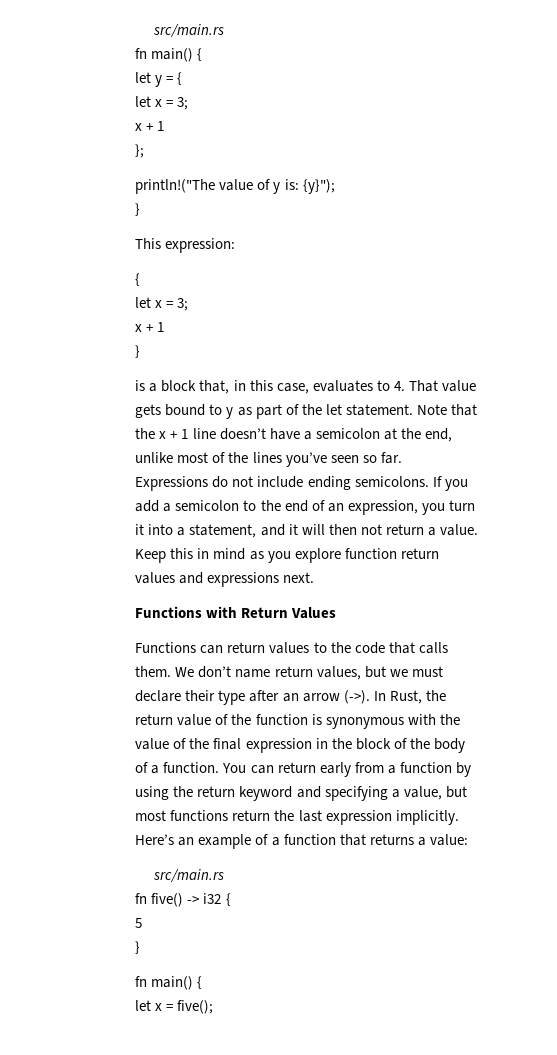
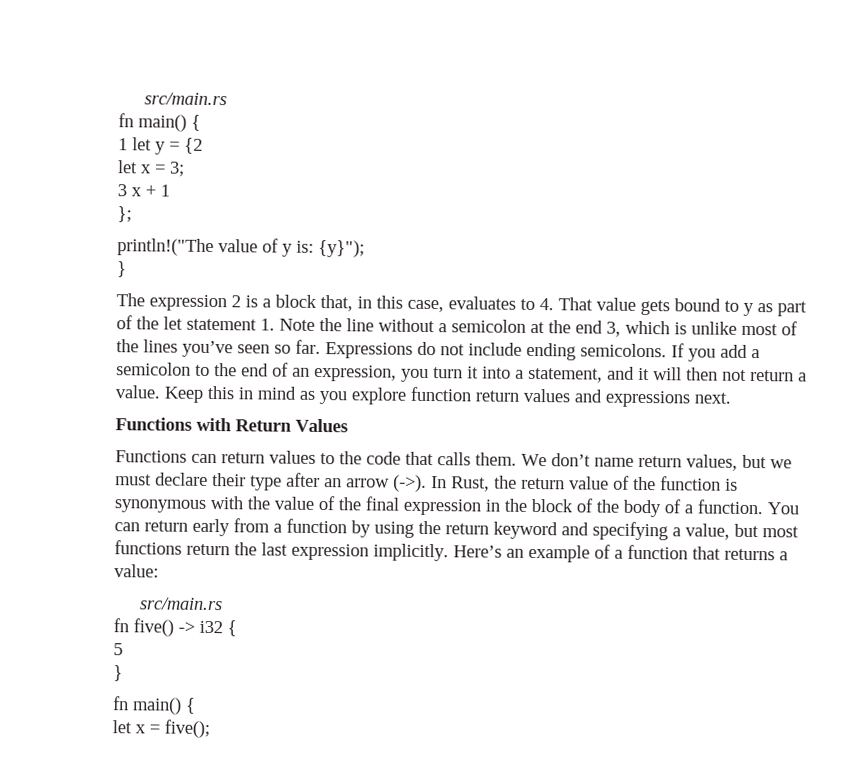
- let y = {
+ 1 let y = {2
  let x = 3;
- x + 1
+ 3 x + 1
- This expression:
- {
- let x = 3;
- x + 1
- }
- is a block that, in this case, evaluates to 4. That value gets bound to y as part of the let statement. Note that the x + 1 line doesn’t have a semicolon at the end, unlike most of the lines you’ve seen so far.
+ The expression 2 is a block that, in this case, evaluates to 4. That value gets bound to y as part of the let statement 1. Note the line without a semicolon at the end 3, which is unlike most of the lines you’ve seen so far.

